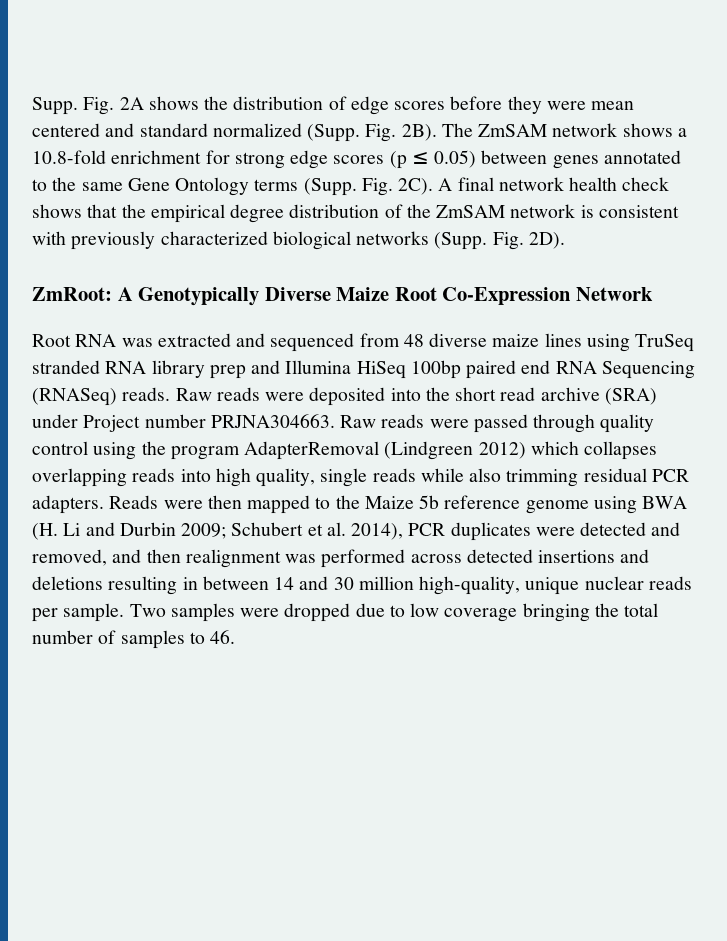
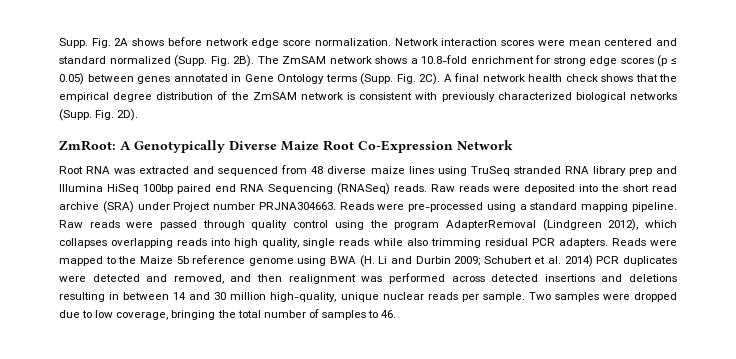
- Fig. 2A shows the distribution of edge scores before they were mean centered and standard normalized (Supp.
+ Fig. 2A shows before network edge score normalization. Network interaction scores were mean centered and standard normalized (Supp.
- The ZmSAM network shows a 10.8-fold enrichment for strong edge scores (p ≤ 0.05) between genes annotated to the same Gene Ontology terms (Supp.
+ The ZmSAM network shows a 10.8-fold enrichment for strong edge scores (p ≤ 0.05) between genes annotated in Gene Ontology terms (Supp.
+ Reads were pre-processed using a standard mapping pipeline.
- Raw reads were passed through quality control using the program AdapterRemoval (Lindgreen 2012) which collapses overlapping reads into high quality, single reads while also trimming residual PCR adapters.
+ Raw reads were passed through quality control using the program AdapterRemoval (Lindgreen 2012), which collapses overlapping reads into high quality, single reads while also trimming residual PCR adapters.
- Reads were then mapped to the Maize 5b reference genome using BWA (H. Li and Durbin 2009; Schubert et al. 2014), PCR duplicates were detected and removed, and then realignment was performed across detected insertions and deletions resulting in between 14 and 30 million high-quality, unique nuclear reads per sample.
+ Reads were mapped to the Maize 5b reference genome using BWA (H. Li and Durbin 2009; Schubert et al. 2014) PCR duplicates were detected and removed, and then realignment was performed across detected insertions and deletions resulting in between 14 and 30 million high-quality, unique nuclear reads per sample.
- Two samples were dropped due to low coverage bringing the total number of samples to 46.
+ Two samples were dropped due to low coverage, bringing the total number of samples to 46.

